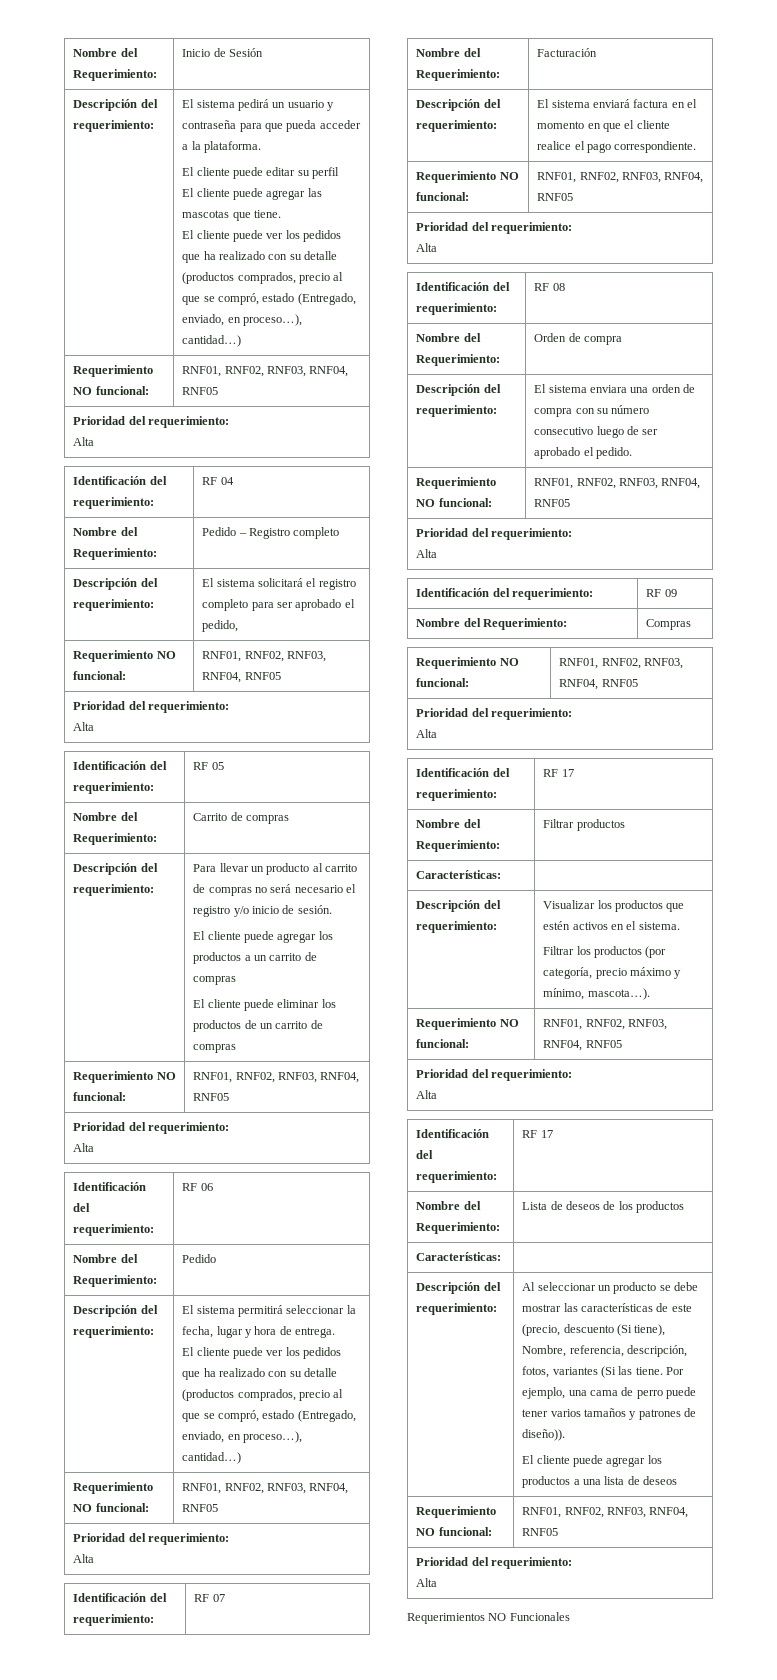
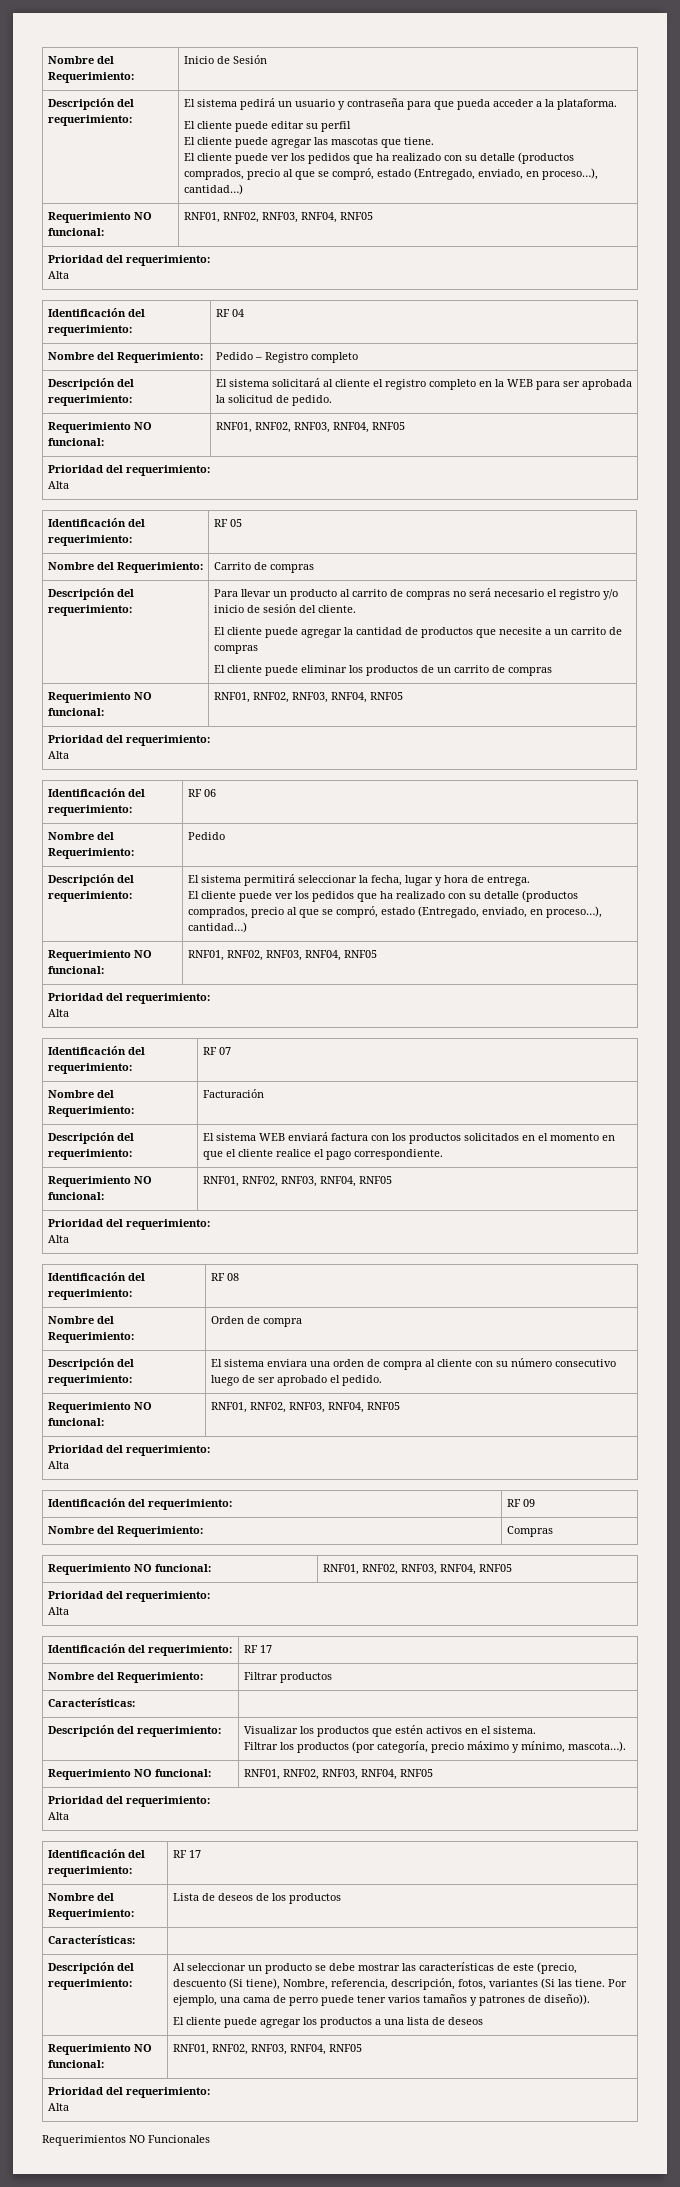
- Descripción del requerimiento: | El sistema solicitará el registro completo para ser aprobado el pedido,
+ Descripción del requerimiento: | El sistema solicitará al cliente el registro completo en la WEB para ser aprobada la solicitud de pedido.
- Para llevar un producto al carrito de compras no será necesario el registro y/o inicio de sesión.
- El cliente puede agregar los productos a un carrito de compras
+ Para llevar un producto al carrito de compras no será necesario el registro y/o inicio de sesión del cliente.
+ El cliente puede agregar la cantidad de productos que necesite a un carrito de compras
- Descripción del requerimiento: | El sistema enviará factura en el momento en que el cliente realice el pago correspondiente.
+ Descripción del requerimiento: | El sistema WEB enviará factura con los productos solicitados en el momento en que el cliente realice el pago correspondiente.
- Descripción del requerimiento: | El sistema enviara una orden de compra con su número consecutivo luego de ser aprobado el pedido.
+ Descripción del requerimiento: | El sistema enviara una orden de compra al cliente con su número consecutivo luego de ser aprobado el pedido.

